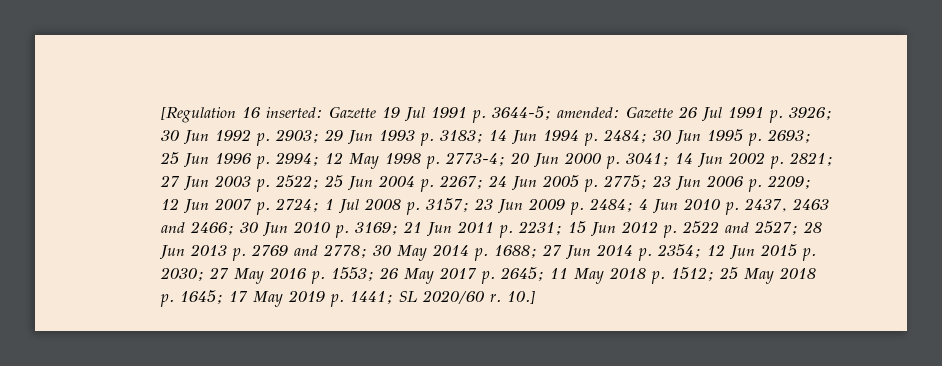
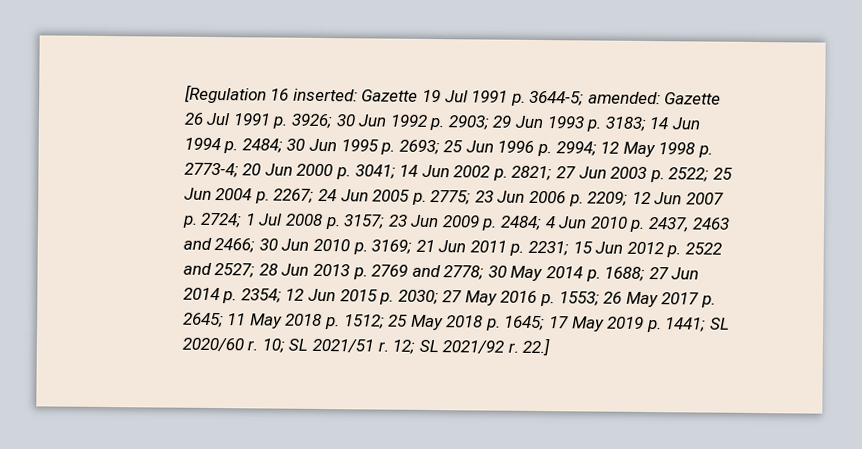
- 10.]
+ 10; SL 2021/51 r. 12; SL 2021/92 r. 22.]

